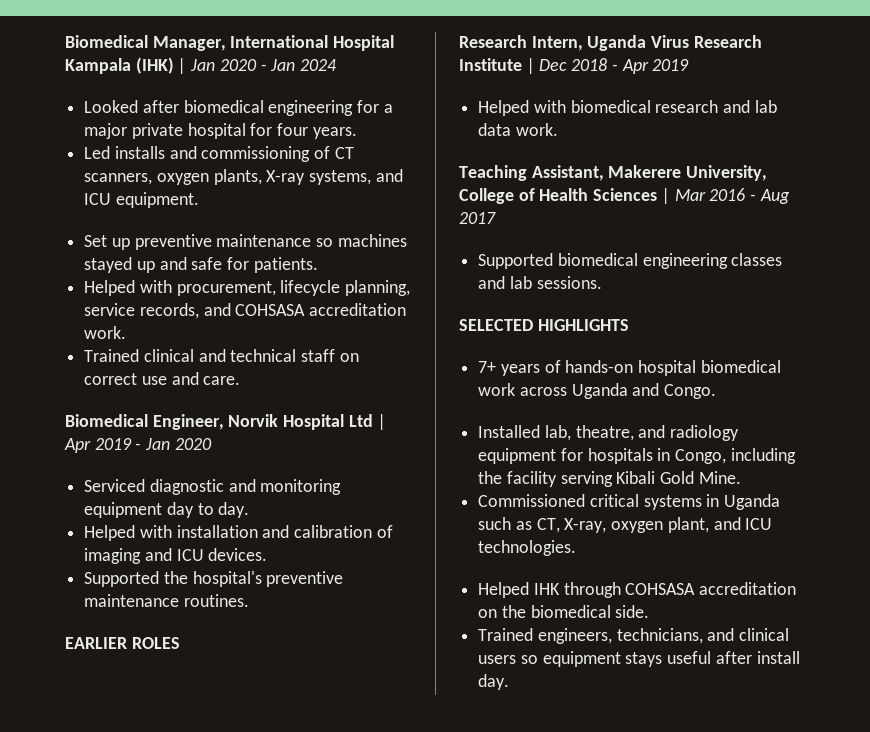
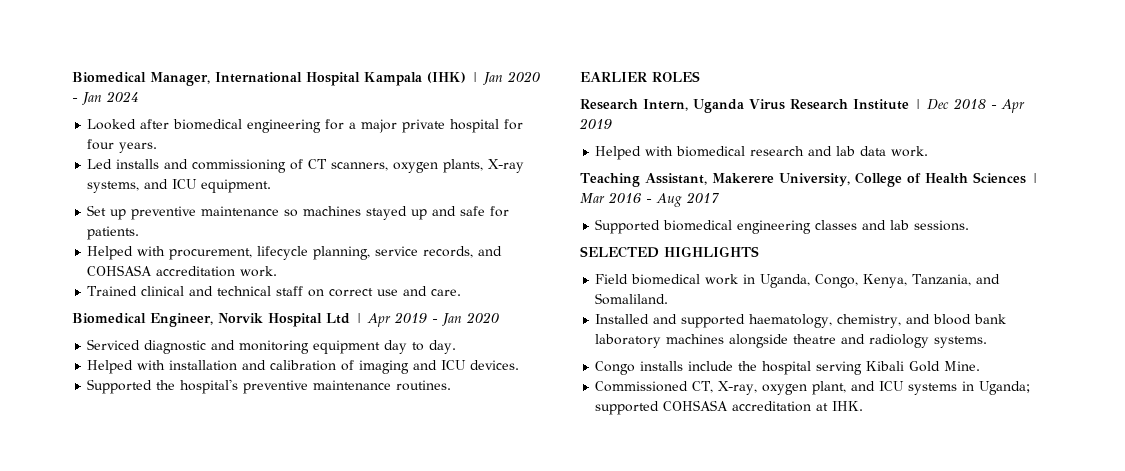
- 7+ years of hands-on hospital biomedical work across Uganda and Congo.
- Installed lab, theatre, and radiology equipment for hospitals in Congo, including the facility serving Kibali Gold Mine.
+ Field biomedical work in Uganda, Congo, Kenya, Tanzania, and Somaliland.
+ Installed and supported haematology, chemistry, and blood bank laboratory machines alongside theatre and radiology systems.
+ Congo installs include the hospital serving Kibali Gold Mine.
- Commissioned critical systems in Uganda such as CT, X-ray, oxygen plant, and ICU technologies.
- Helped IHK through COHSASA accreditation on the biomedical side.
- Trained engineers, technicians, and clinical users so equipment stays useful after install day.
+ Commissioned CT, X-ray, oxygen plant, and ICU systems in Uganda; supported COHSASA accreditation at IHK.

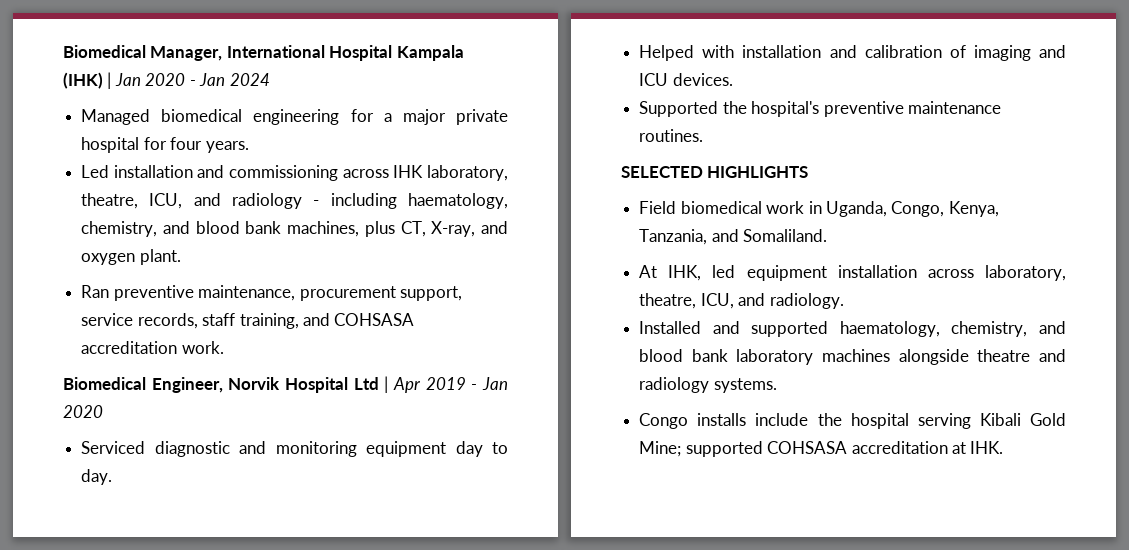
- Looked after biomedical engineering for a major private hospital for four years.
+ Managed biomedical engineering for a major private hospital for four years.
- Led installs and commissioning of CT scanners, oxygen plants, X-ray systems, and ICU equipment.
- Set up preventive maintenance so machines stayed up and safe for patients.
- Helped with procurement, lifecycle planning, service records, and COHSASA accreditation work.
- Trained clinical and technical staff on correct use and care.
+ Led installation and commissioning across IHK laboratory, theatre, ICU, and radiology - including haematology, chemistry, and blood bank machines, plus CT, X-ray, and oxygen plant.
+ Ran preventive maintenance, procurement support, service records, staff training, and COHSASA accreditation work.
- EARLIER ROLES
- Research Intern, Uganda Virus Research Institute | Dec 2018 - Apr 2019
- Helped with biomedical research and lab data work.
- Teaching Assistant, Makerere University, College of Health Sciences | Mar 2016 - Aug 2017
- Supported biomedical engineering classes and lab sessions.
+ At IHK, led equipment installation across laboratory, theatre, ICU, and radiology.
- Congo installs include the hospital serving Kibali Gold Mine.
- Commissioned CT, X-ray, oxygen plant, and ICU systems in Uganda; supported COHSASA accreditation at IHK.
+ Congo installs include the hospital serving Kibali Gold Mine; supported COHSASA accreditation at IHK.

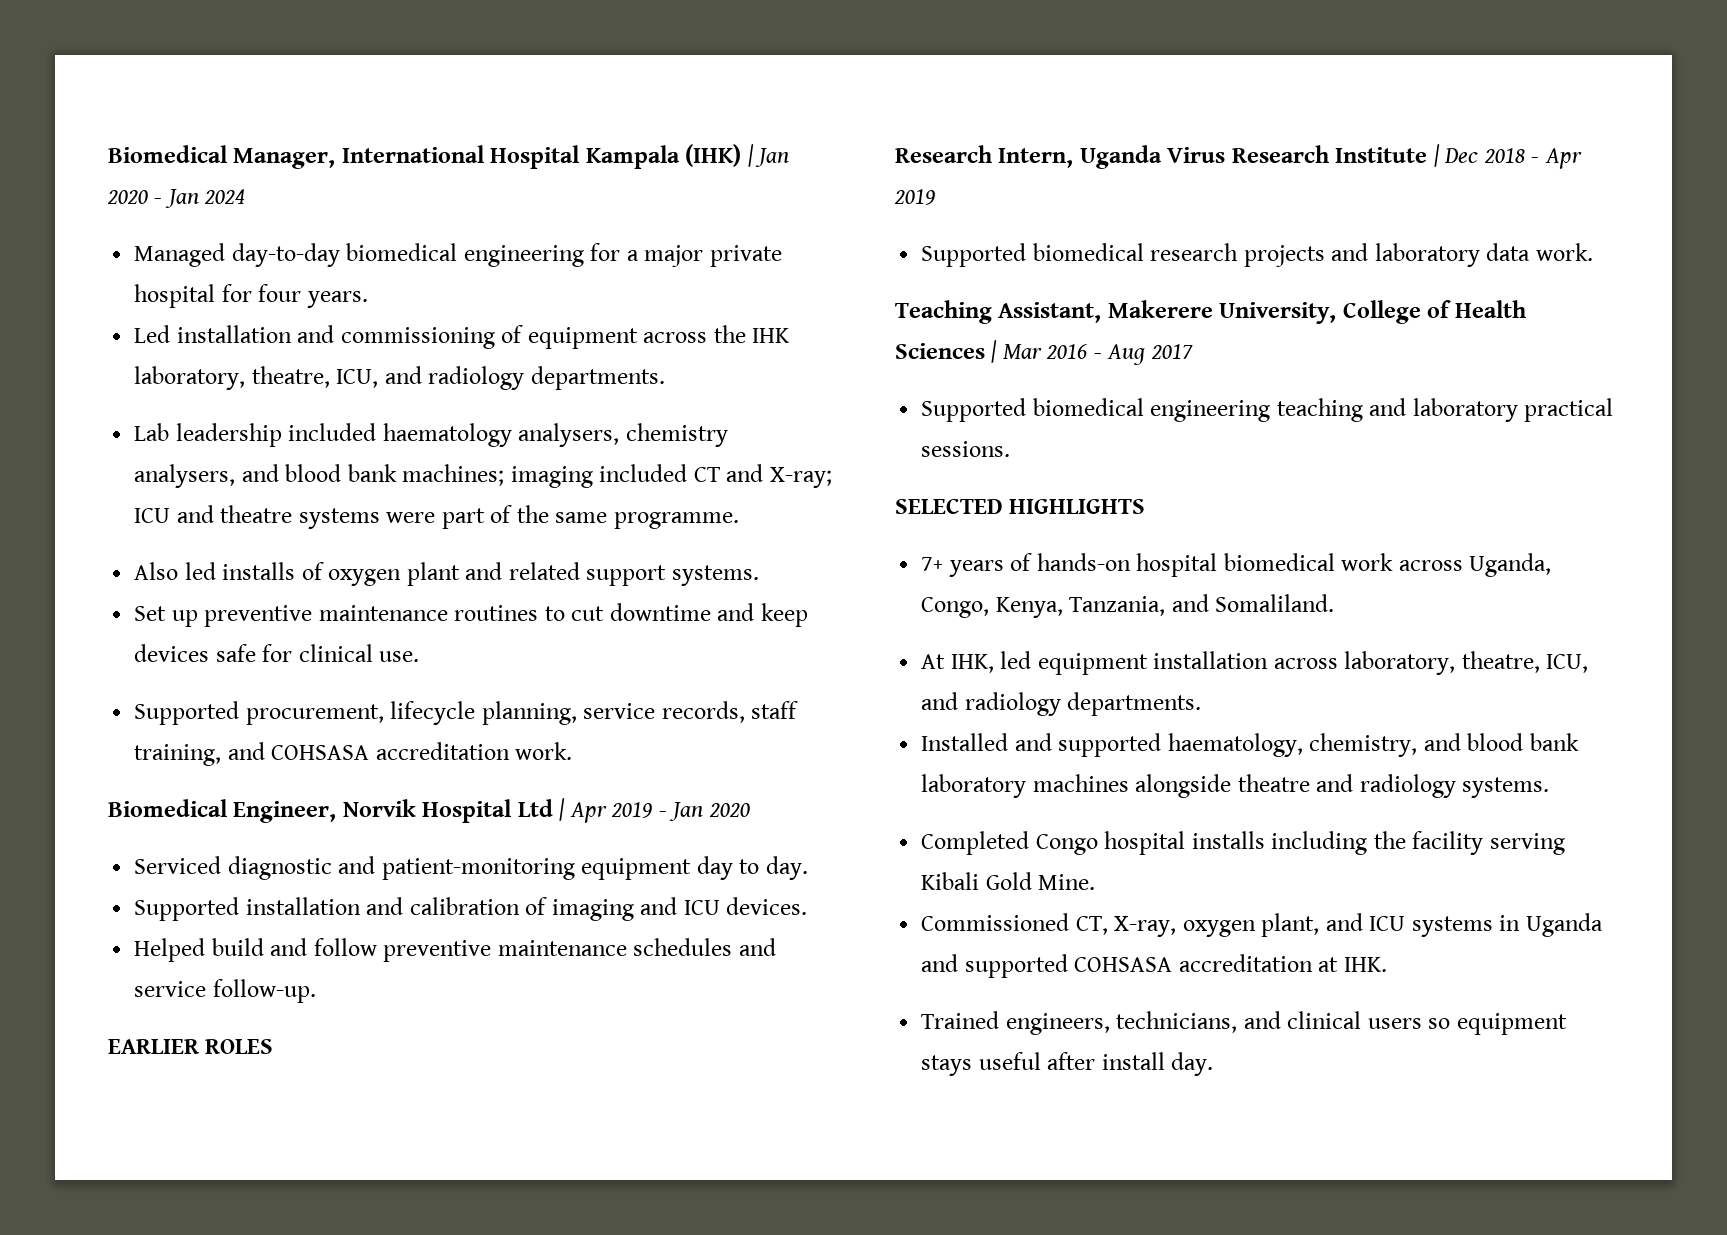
- Managed biomedical engineering for a major private hospital for four years.
+ Managed day-to-day biomedical engineering for a major private hospital for four years.
- Led installation and commissioning across IHK laboratory, theatre, ICU, and radiology - including haematology, chemistry, and blood bank machines, plus CT, X-ray, and oxygen plant.
- Ran preventive maintenance, procurement support, service records, staff training, and COHSASA accreditation work.
+ Led installation and commissioning of equipment across the IHK laboratory, theatre, ICU, and radiology departments.
+ Lab leadership included haematology analysers, chemistry analysers, and blood bank machines; imaging included CT and X-ray; ICU and theatre systems were part of the same programme.
+ Also led installs of oxygen plant and related support systems.
+ Set up preventive maintenance routines to cut downtime and keep devices safe for clinical use.
+ Supported procurement, lifecycle planning, service records, staff training, and COHSASA accreditation work.
- Serviced diagnostic and monitoring equipment day to day.
+ Serviced diagnostic and patient-monitoring equipment day to day.
- Helped with installation and calibration of imaging and ICU devices.
+ Supported installation and calibration of imaging and ICU devices.
- Supported the hospital's preventive maintenance routines.
+ Helped build and follow preventive maintenance schedules and service follow-up.
+ EARLIER ROLES
+ Research Intern, Uganda Virus Research Institute | Dec 2018 - Apr 2019
+ Supported biomedical research projects and laboratory data work.
+ Teaching Assistant, Makerere University, College of Health Sciences | Mar 2016 - Aug 2017
+ Supported biomedical engineering teaching and laboratory practical sessions.
  SELECTED HIGHLIGHTS
- Field biomedical work in Uganda, Congo, Kenya, Tanzania, and Somaliland.
+ 7+ years of hands-on hospital biomedical work across Uganda, Congo, Kenya, Tanzania, and Somaliland.
- At IHK, led equipment installation across laboratory, theatre, ICU, and radiology.
+ At IHK, led equipment installation across laboratory, theatre, ICU, and radiology departments.
- Congo installs include the hospital serving Kibali Gold Mine; supported COHSASA accreditation at IHK.
+ Completed Congo hospital installs including the facility serving Kibali Gold Mine.
+ Commissioned CT, X-ray, oxygen plant, and ICU systems in Uganda and supported COHSASA accreditation at IHK.
+ Trained engineers, technicians, and clinical users so equipment stays useful after install day.

